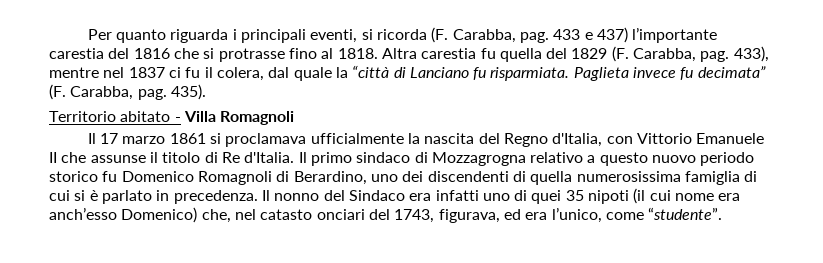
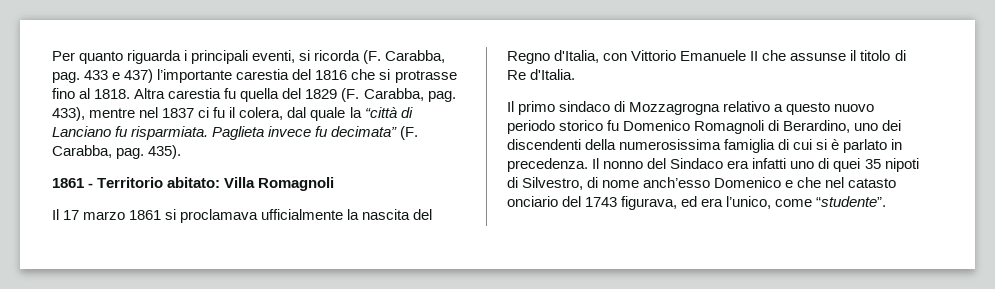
- Territorio abitato - Villa Romagnoli
+ 1861 - Territorio abitato: Villa Romagnoli
- Il 17 marzo 1861 si proclamava ufficialmente la nascita del Regno d'Italia, con Vittorio Emanuele II che assunse il titolo di Re d'Italia. Il primo sindaco di Mozzagrogna relativo a questo nuovo periodo storico fu Domenico Romagnoli di Berardino, uno dei discendenti di quella numerosissima famiglia di cui si è parlato in precedenza.
+ Il 17 marzo 1861 si proclamava ufficialmente la nascita del Regno d'Italia, con Vittorio Emanuele II che assunse il titolo di Re d'Italia.
+ Il primo sindaco di Mozzagrogna relativo a questo nuovo periodo storico fu Domenico Romagnoli di Berardino, uno dei discendenti della numerosissima famiglia di cui si è parlato in precedenza.
- Il nonno del Sindaco era infatti uno di quei 35 nipoti (il cui nome era anch’esso Domenico) che, nel catasto onciari del 1743, figurava, ed era l’unico, come “studente”.
+ Il nonno del Sindaco era infatti uno di quei 35 nipoti di Silvestro, di nome anch’esso Domenico e che nel catasto onciario del 1743 figurava, ed era l’unico, come “studente”.

